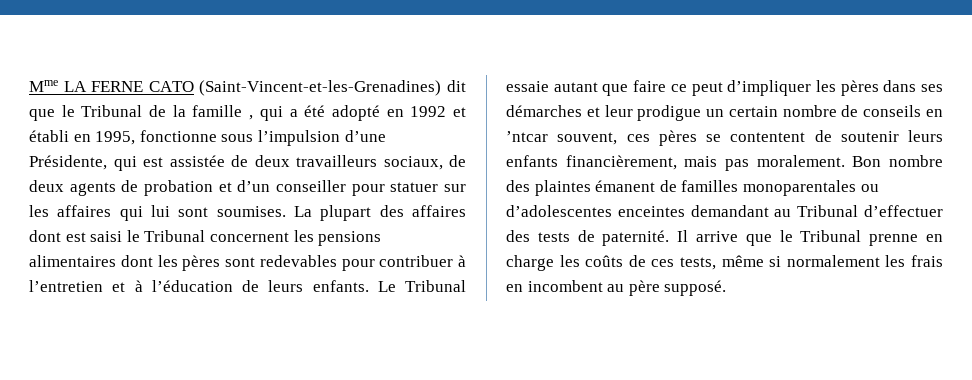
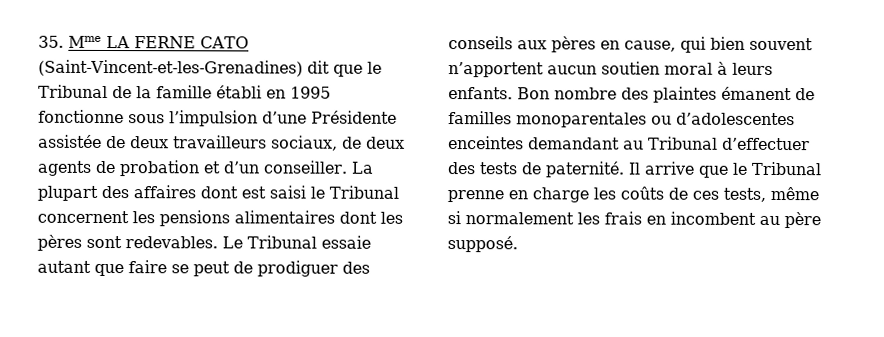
- Mme LA FERNE CATO (Saint-Vincent-et-les-Grenadines) dit que le Tribunal de la famille , qui a été adopté en 1992 et établi en 1995, fonctionne sous l’impulsion d’une Présidente, qui est assistée de deux travailleurs sociaux, de deux agents de probation et d’un conseiller pour statuer sur les affaires qui lui sont soumises.
+ 35. Mme LA FERNE CATO (Saint-Vincent-et-les-Grenadines) dit que le Tribunal de la famille établi en 1995 fonctionne sous l’impulsion d’une Présidente assistée de deux travailleurs sociaux, de deux agents de probation et d’un conseiller.
- La plupart des affaires dont est saisi le Tribunal concernent les pensions alimentaires dont les pères sont redevables pour contribuer à l’entretien et à l’éducation de leurs enfants.
+ La plupart des affaires dont est saisi le Tribunal concernent les pensions alimentaires dont les pères sont redevables.
- Le Tribunal essaie autant que faire ce peut d’impliquer les pères dans ses démarches et leur prodigue un certain nombre de conseils en ’ntcar souvent, ces pères se contentent de soutenir leurs enfants financièrement, mais pas moralement.
+ Le Tribunal essaie autant que faire se peut de prodiguer des conseils aux pères en cause, qui bien souvent n’apportent aucun soutien moral à leurs enfants.

